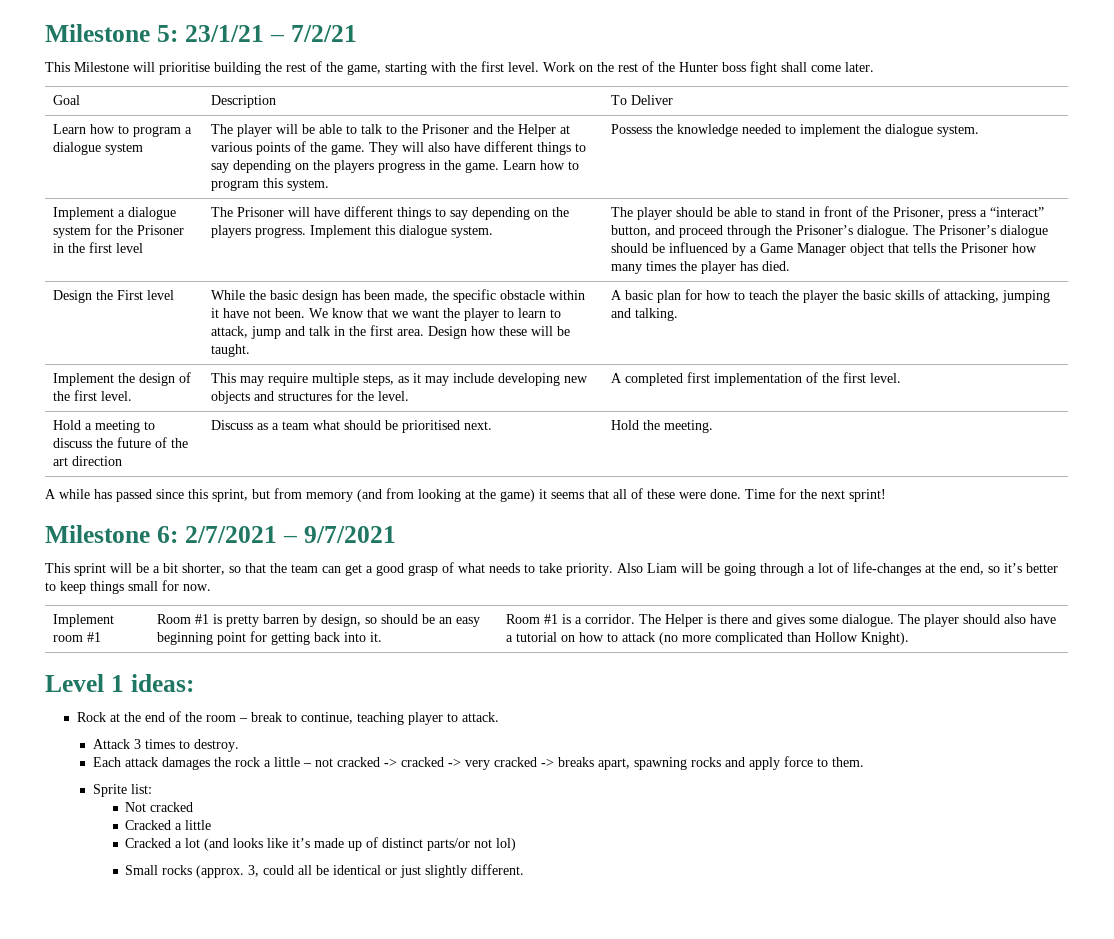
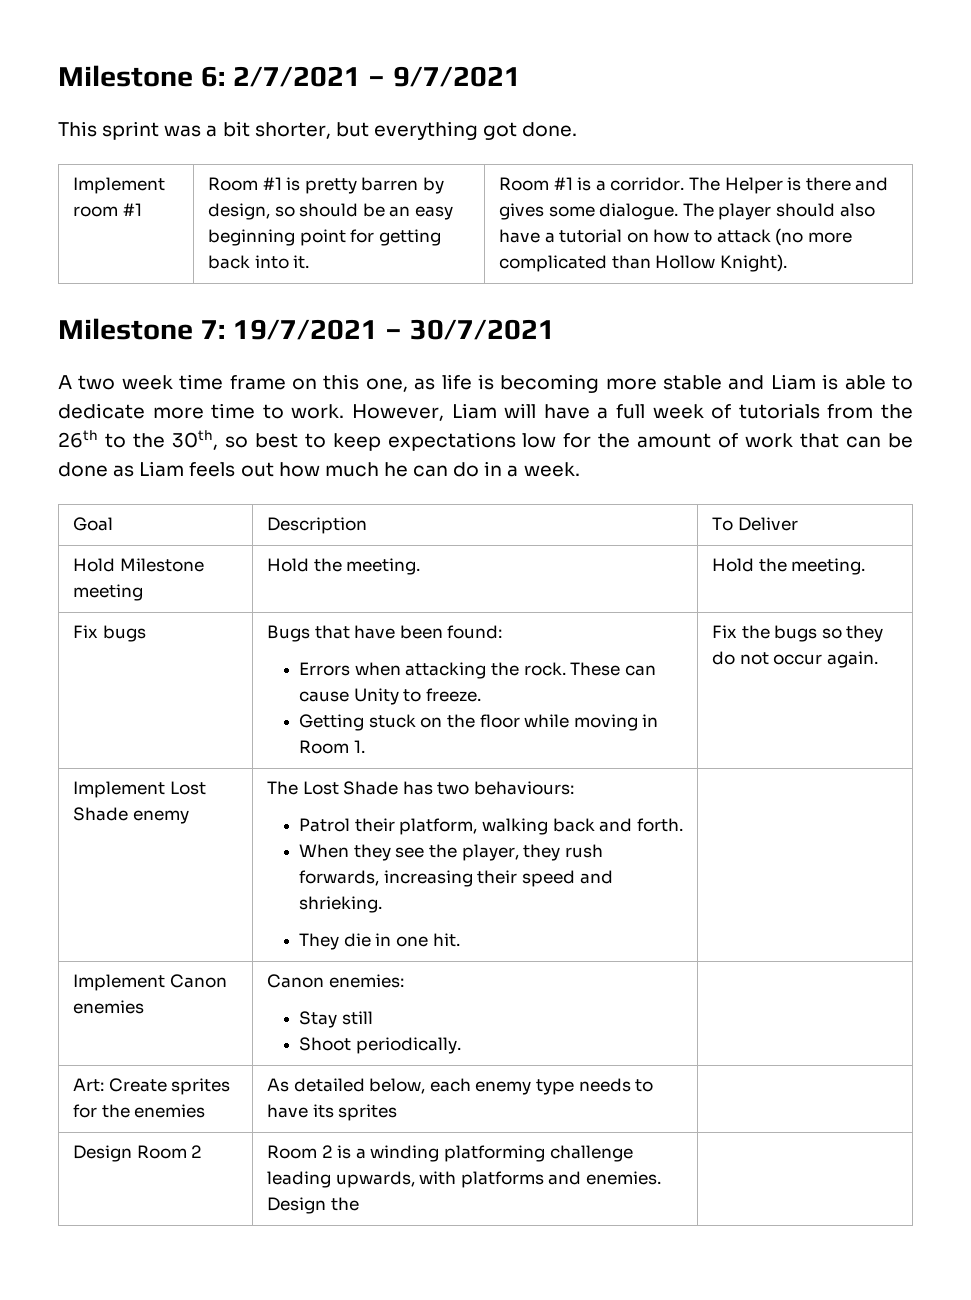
- Milestone 5: 23/1/21 – 7/2/21
- This Milestone will prioritise building the rest of the game, starting with the first level. Work on the rest of the Hunter boss fight shall come later.
- Goal | Description | To Deliver
- Learn how to program a dialogue system | The player will be able to talk to the Prisoner and the Helper at various points of the game. They will also have different things to say depending on the players progress in the game. Learn how to program this system. | Possess the knowledge needed to implement the dialogue system.
- Implement a dialogue system for the Prisoner in the first level | The Prisoner will have different things to say depending on the players progress. Implement this dialogue system. | The player should be able to stand in front of the Prisoner, press a “interact” button, and proceed through the Prisoner’s dialogue. The Prisoner’s dialogue should be influenced by a Game Manager object that tells the Prisoner how many times the player has died.
- Design the First level | While the basic design has been made, the specific obstacle within it have not been. We know that we want the player to learn to attack, jump and talk in the first area. Design how these will be taught. | A basic plan for how to teach the player the basic skills of attacking, jumping and talking.
- Implement the design of the first level. | This may require multiple steps, as it may include developing new objects and structures for the level. | A completed first implementation of the first level.
- Hold a meeting to discuss the future of the art direction | Discuss as a team what should be prioritised next. | Hold the meeting.
- A while has passed since this sprint, but from memory (and from looking at the game) it seems that all of these were done. Time for the next sprint!
- This sprint will be a bit shorter, so that the team can get a good grasp of what needs to take priority. Also Liam will be going through a lot of life-changes at the end, so it’s better to keep things small for now.
+ This sprint was a bit shorter, but everything got done.
- Level 1 ideas:
- Rock at the end of the room – break to continue, teaching player to attack.
- Attack 3 times to destroy.
- Each attack damages the rock a little – not cracked -> cracked -> very cracked -> breaks apart, spawning rocks and apply force to them.
- Sprite list:
- Not cracked
- Cracked a little
- Cracked a lot (and looks like it’s made up of distinct parts/or not lol)
- Small rocks (approx. 3, could all be identical or just slightly different.
+ Milestone 7: 19/7/2021 – 30/7/2021
+ A two week time frame on this one, as life is becoming more stable and Liam is able to dedicate more time to work. However, Liam will have a full week of tutorials from the 26th to the 30th, so best to keep expectations low for the amount of work that can be done as Liam feels out how much he can do in a week.
+ Goal | Description | To Deliver
+ Hold Milestone meeting | Hold the meeting. | Hold the meeting.
+ Fix bugs | Bugs that have been found:
+ Errors when attacking the rock. These can cause Unity to freeze.
+ Getting stuck on the floor while moving in Room 1. | Fix the bugs so they do not occur again.
+ Implement Lost Shade enemy | The Lost Shade has two behaviours:
+ Patrol their platform, walking back and forth.
+ When they see the player, they rush forwards, increasing their speed and shrieking.
+ They die in one hit. |
+ Implement Canon enemies | Canon enemies:
+ Stay still
+ Shoot periodically. |
+ Art: Create sprites for the enemies | As detailed below, each enemy type needs to have its sprites |
+ Design Room 2 | Room 2 is a winding platforming challenge leading upwards, with platforms and enemies. Design the |

